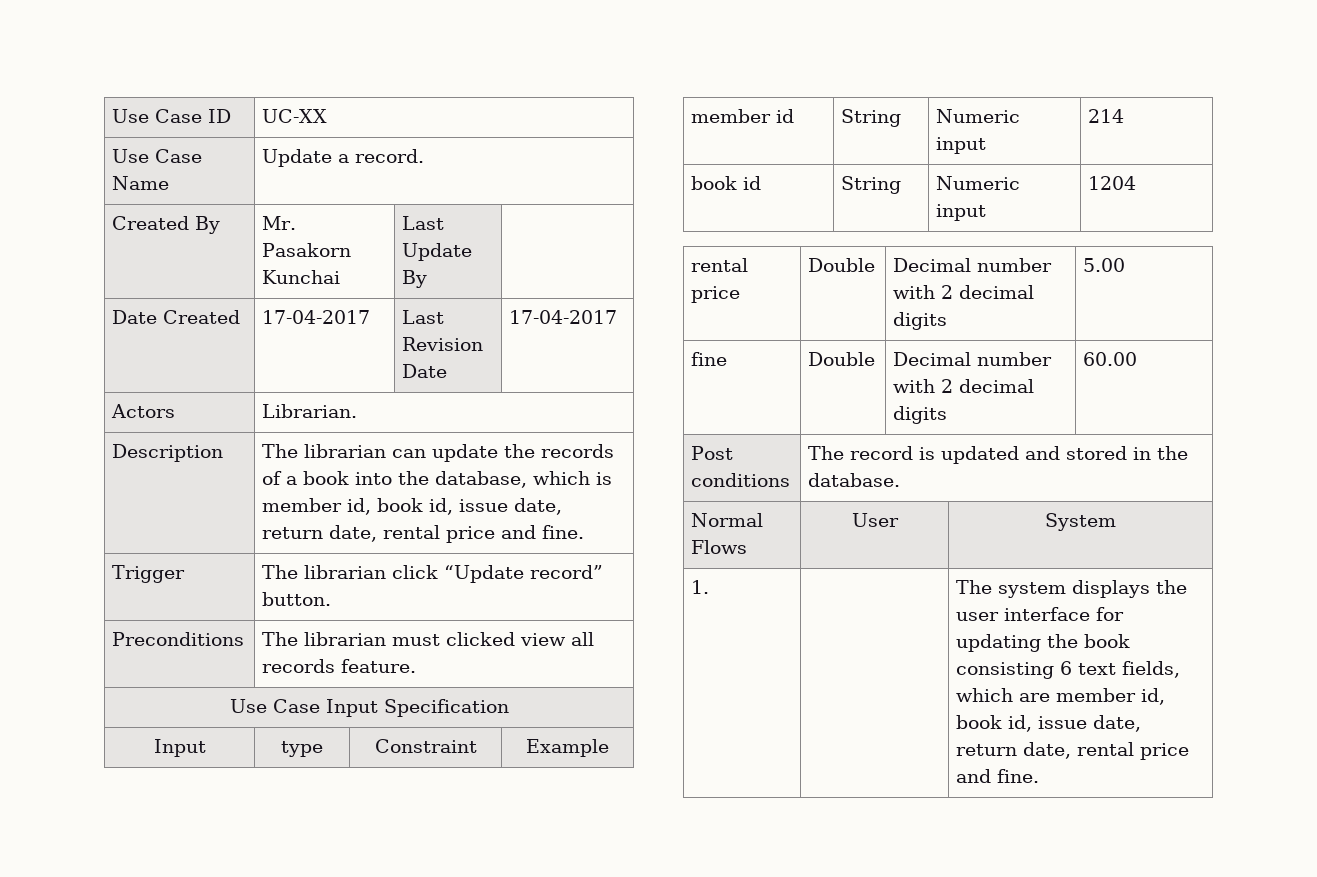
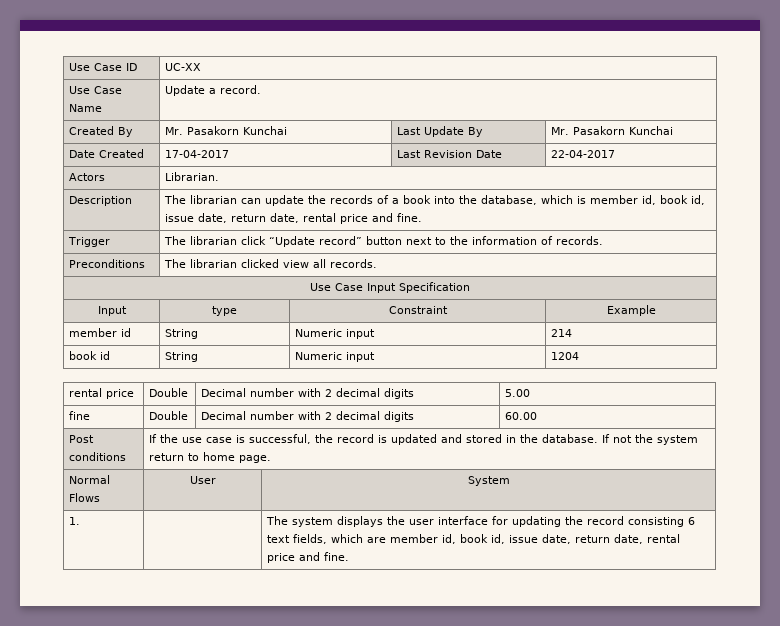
- Created By | Mr. Pasakorn Kunchai | Last Update By |
+ Created By | Mr. Pasakorn Kunchai | Last Update By | Mr. Pasakorn Kunchai
- Date Created | 17-04-2017 | Last Revision Date | 17-04-2017
+ Date Created | 17-04-2017 | Last Revision Date | 22-04-2017
- Trigger | The librarian click “Update record” button.
+ Trigger | The librarian click “Update record” button next to the information of records.
- Preconditions | The librarian must clicked view all records feature.
+ Preconditions | The librarian clicked view all records.
- Post conditions | The record is updated and stored in the database.
+ Post conditions | If the use case is successful, the record is updated and stored in the database. If not the system return to home page.
- 1. | | The system displays the user interface for updating the book consisting 6 text fields, which are member id, book id, issue date, return date, rental price and fine.
+ 1. | | The system displays the user interface for updating the record consisting 6 text fields, which are member id, book id, issue date, return date, rental price and fine.

